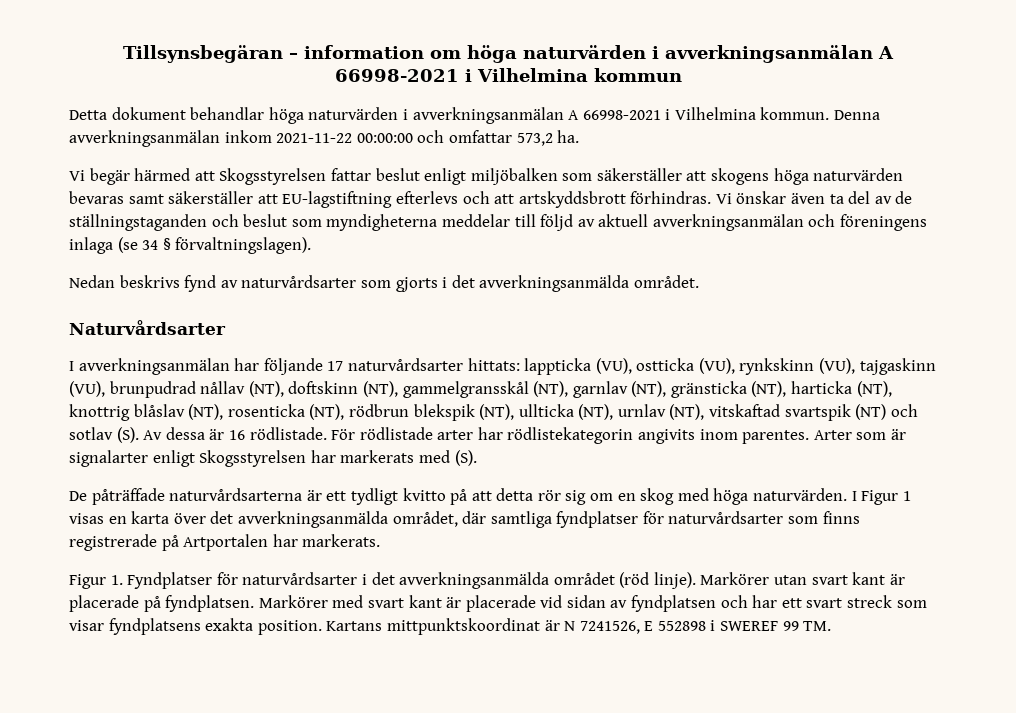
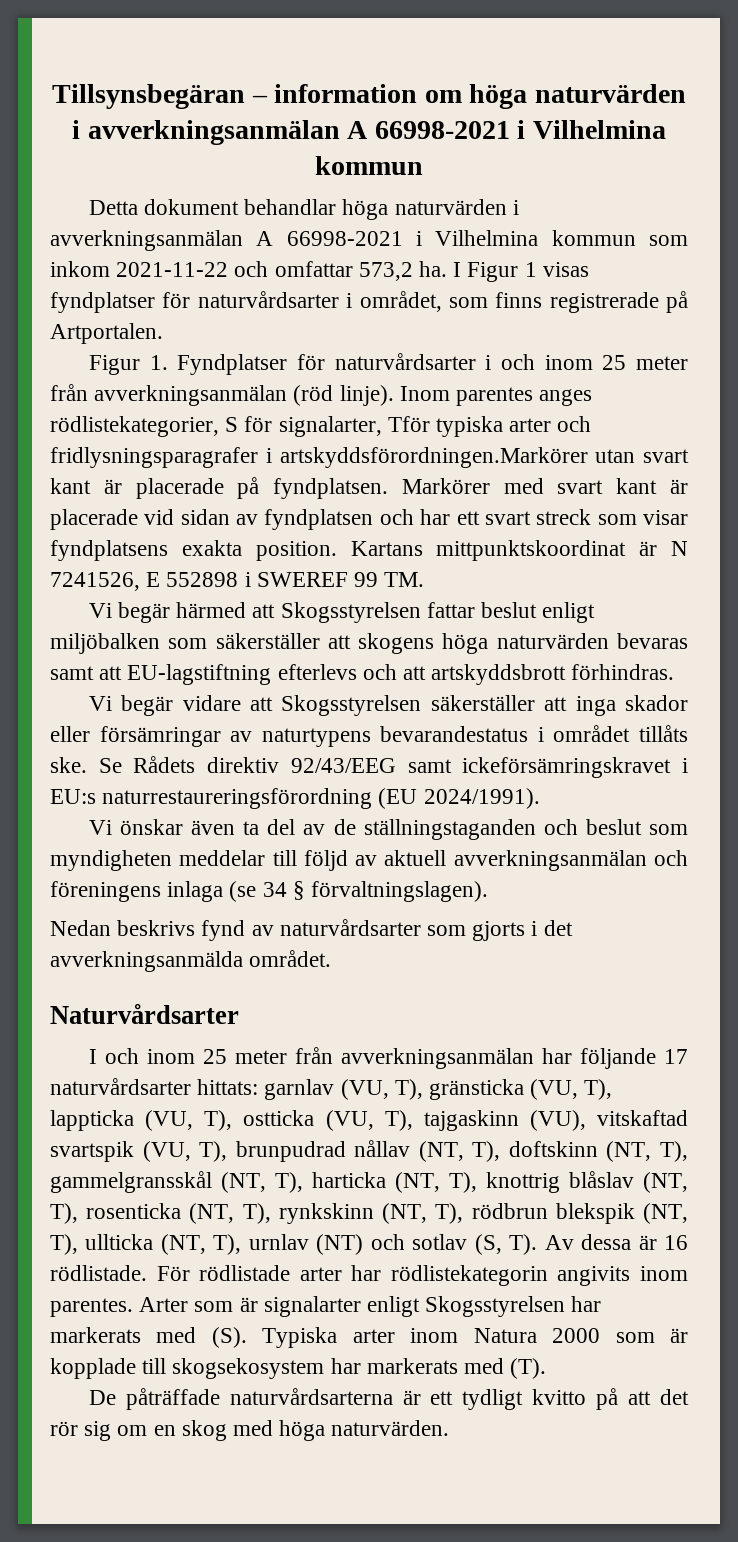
- Detta dokument behandlar höga naturvärden i avverkningsanmälan A 66998-2021 i Vilhelmina kommun. Denna avverkningsanmälan inkom 2021-11-22 00:00:00 och omfattar 573,2 ha.
- Vi begär härmed att Skogsstyrelsen fattar beslut enligt miljöbalken som säkerställer att skogens höga naturvärden bevaras samt säkerställer att EU-lagstiftning efterlevs och att artskyddsbrott förhindras. Vi önskar även ta del av de ställningstaganden och beslut som myndigheterna meddelar till följd av aktuell avverkningsanmälan och föreningens inlaga (se 34 § förvaltningslagen).
- Nedan beskrivs fynd av naturvårdsarter som gjorts i det avverkningsanmälda området.
- Naturvårdsarter
- I avverkningsanmälan har följande 17 naturvårdsarter hittats: lappticka (VU), ostticka (VU), rynkskinn (VU), tajgaskinn (VU), brunpudrad nållav (NT), doftskinn (NT), gammelgransskål (NT), garnlav (NT), gränsticka (NT), harticka (NT), knottrig blåslav (NT), rosenticka (NT), rödbrun blekspik (NT), ullticka (NT), urnlav (NT), vitskaftad svartspik (NT) och sotlav (S). Av dessa är 16 rödlistade. För rödlistade arter har rödlistekategorin angivits inom parentes. Arter som är signalarter enligt Skogsstyrelsen har markerats med (S).
- De påträffade naturvårdsarterna är ett tydligt kvitto på att detta rör sig om en skog med höga naturvärden. I Figur 1 visas en karta över det avverkningsanmälda området, där samtliga fyndplatser för naturvårdsarter som finns registrerade på Artportalen har markerats.
+ Detta dokument behandlar höga naturvärden i avverkningsanmälan A 66998-2021 i Vilhelmina kommun som inkom 2021-11-22 och omfattar 573,2 ha. I Figur 1 visas fyndplatser för naturvårdsarter i området, som finns registrerade på Artportalen.
- Figur 1. Fyndplatser för naturvårdsarter i det avverkningsanmälda området (röd linje). Markörer utan svart kant är placerade på fyndplatsen.
+ Figur 1. Fyndplatser för naturvårdsarter i och inom 25 meter från avverkningsanmälan (röd linje). Inom parentes anges rödlistekategorier, S för signalarter, Tför typiska arter och fridlysningsparagrafer i artskyddsförordningen.Markörer utan svart kant är placerade på fyndplatsen.
+ Vi begär härmed att Skogsstyrelsen fattar beslut enligt miljöbalken som säkerställer att skogens höga naturvärden bevaras samt att EU-lagstiftning efterlevs och att artskyddsbrott förhindras.
+ Vi begär vidare att Skogsstyrelsen säkerställer att inga skador eller försämringar av naturtypens bevarandestatus i området tillåts ske. Se Rådets direktiv 92/43/EEG samt ickeförsämringskravet i EU:s naturrestaureringsförordning (EU 2024/1991).
+ Vi önskar även ta del av de ställningstaganden och beslut som myndigheten meddelar till följd av aktuell avverkningsanmälan och föreningens inlaga (se 34 § förvaltningslagen).
+ Nedan beskrivs fynd av naturvårdsarter som gjorts i det avverkningsanmälda området.
+ Naturvårdsarter
+ I och inom 25 meter från avverkningsanmälan har följande 17 naturvårdsarter hittats: garnlav (VU, T), gränsticka (VU, T), lappticka (VU, T), ostticka (VU, T), tajgaskinn (VU), vitskaftad svartspik (VU, T), brunpudrad nållav (NT, T), doftskinn (NT, T), gammelgransskål (NT, T), harticka (NT, T), knottrig blåslav (NT, T), rosenticka (NT, T), rynkskinn (NT, T), rödbrun blekspik (NT, T), ullticka (NT, T), urnlav (NT) och sotlav (S, T). Av dessa är 16 rödlistade. För rödlistade arter har rödlistekategorin angivits inom parentes. Arter som är signalarter enligt Skogsstyrelsen har markerats med (S). Typiska arter inom Natura 2000 som är kopplade till skogsekosystem har markerats med (T).
+ De påträffade naturvårdsarterna är ett tydligt kvitto på att det rör sig om en skog med höga naturvärden.

